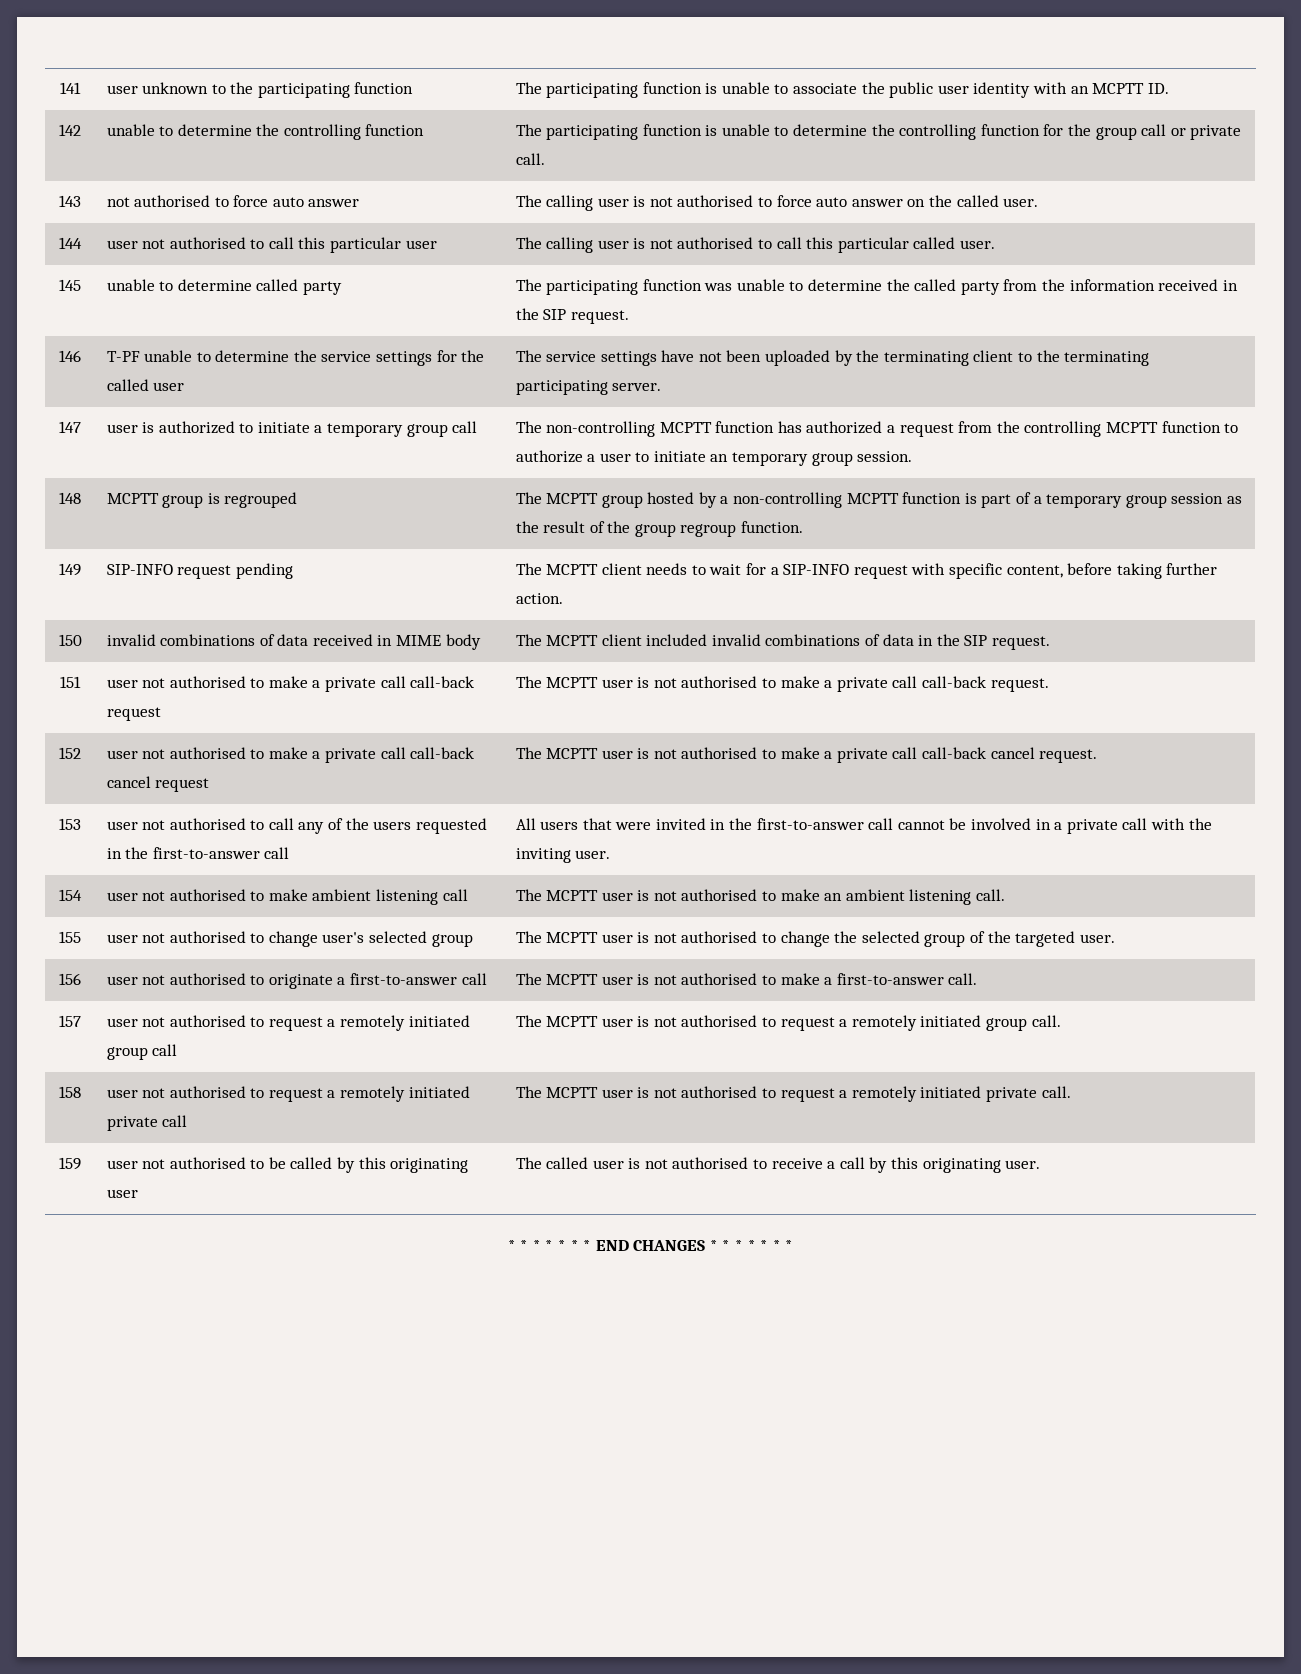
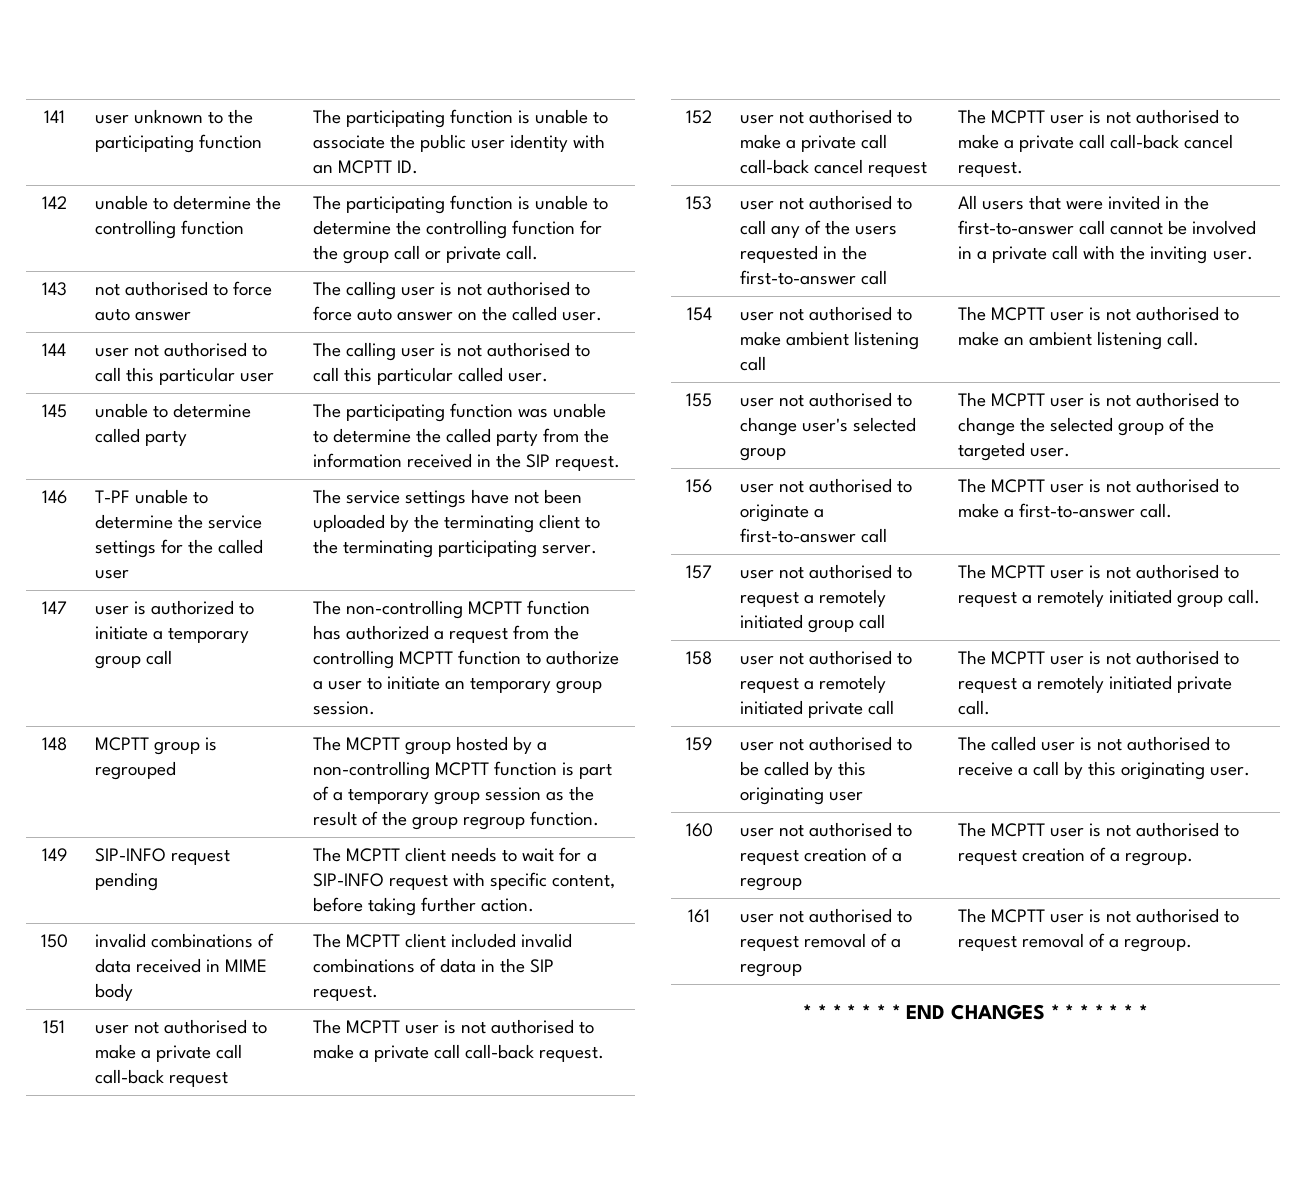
+ 160 | user not authorised to request creation of a regroup | The MCPTT user is not authorised to request creation of a regroup.
+ 161 | user not authorised to request removal of a regroup | The MCPTT user is not authorised to request removal of a regroup.

